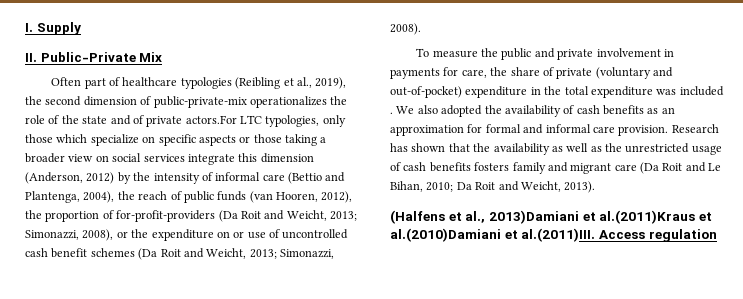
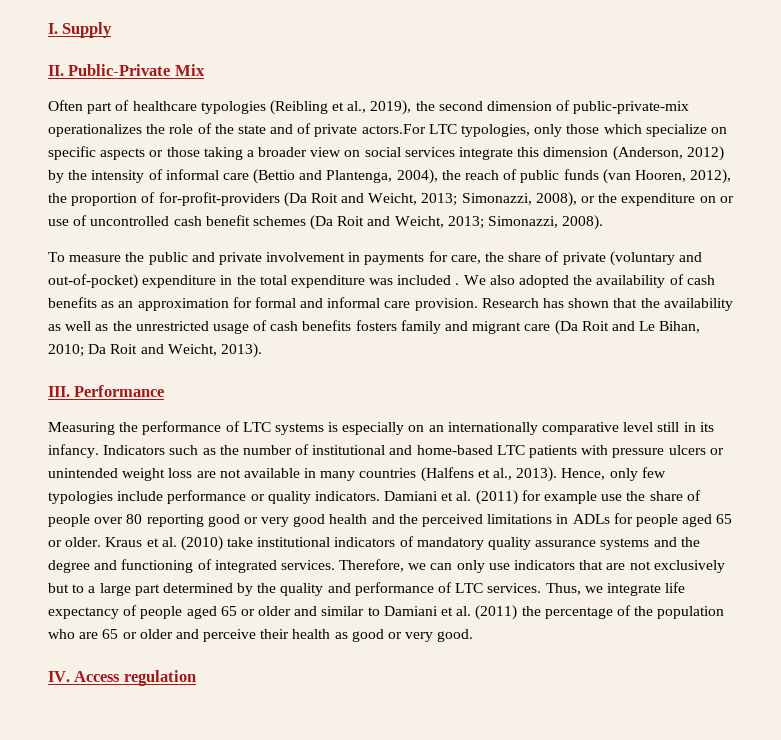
- (Halfens et al., 2013)Damiani et al.(2011)Kraus et al.(2010)Damiani et al.(2011)III. Access regulation
+ III. Performance
+ Measuring the performance of LTC systems is especially on an internationally comparative level still in its infancy. Indicators such as the number of institutional and home-based LTC patients with pressure ulcers or unintended weight loss are not available in many countries (Halfens et al., 2013). Hence, only few typologies include performance or quality indicators. Damiani et al. (2011) for example use the share of people over 80 reporting good or very good health and the perceived limitations in ADLs for people aged 65 or older. Kraus et al. (2010) take institutional indicators of mandatory quality assurance systems and the degree and functioning of integrated services. Therefore, we can only use indicators that are not exclusively but to a large part determined by the quality and performance of LTC services. Thus, we integrate life expectancy of people aged 65 or older and similar to Damiani et al. (2011) the percentage of the population who are 65 or older and perceive their health as good or very good.
+ IV. Access regulation

